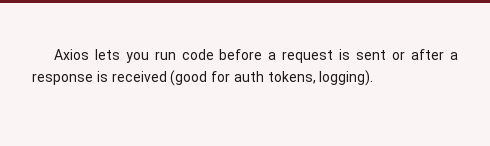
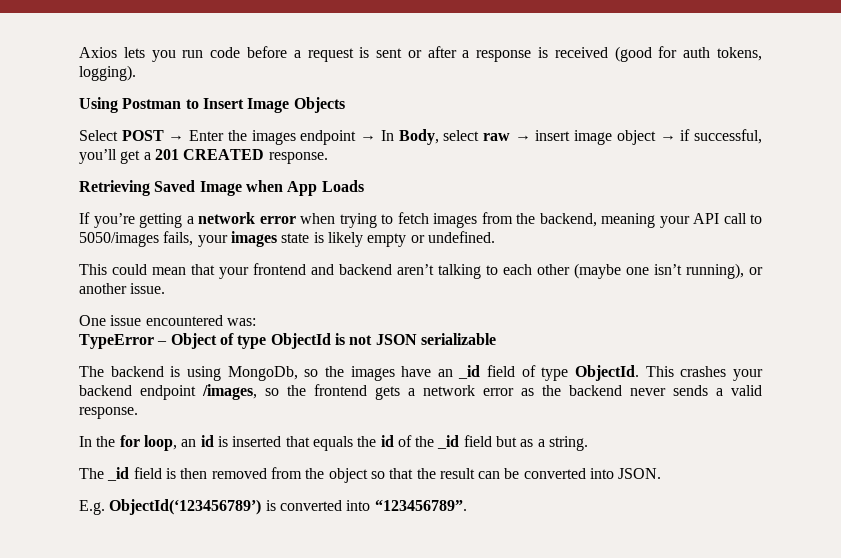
+ Using Postman to Insert Image Objects
+ Select POST → Enter the images endpoint → In Body, select raw → insert image object → if successful, you’ll get a 201 CREATED response.
+ Retrieving Saved Image when App Loads
+ If you’re getting a network error when trying to fetch images from the backend, meaning your API call to 5050/images fails, your images state is likely empty or undefined.
+ This could mean that your frontend and backend aren’t talking to each other (maybe one isn’t running), or another issue.
+ One issue encountered was:
+ TypeError – Object of type ObjectId is not JSON serializable
+ The backend is using MongoDb, so the images have an _id field of type ObjectId. This crashes your backend endpoint /images, so the frontend gets a network error as the backend never sends a valid response.
+ In the for loop, an id is inserted that equals the id of the _id field but as a string.
+ The _id field is then removed from the object so that the result can be converted into JSON.
+ E.g. ObjectId(‘123456789’) is converted into “123456789”.

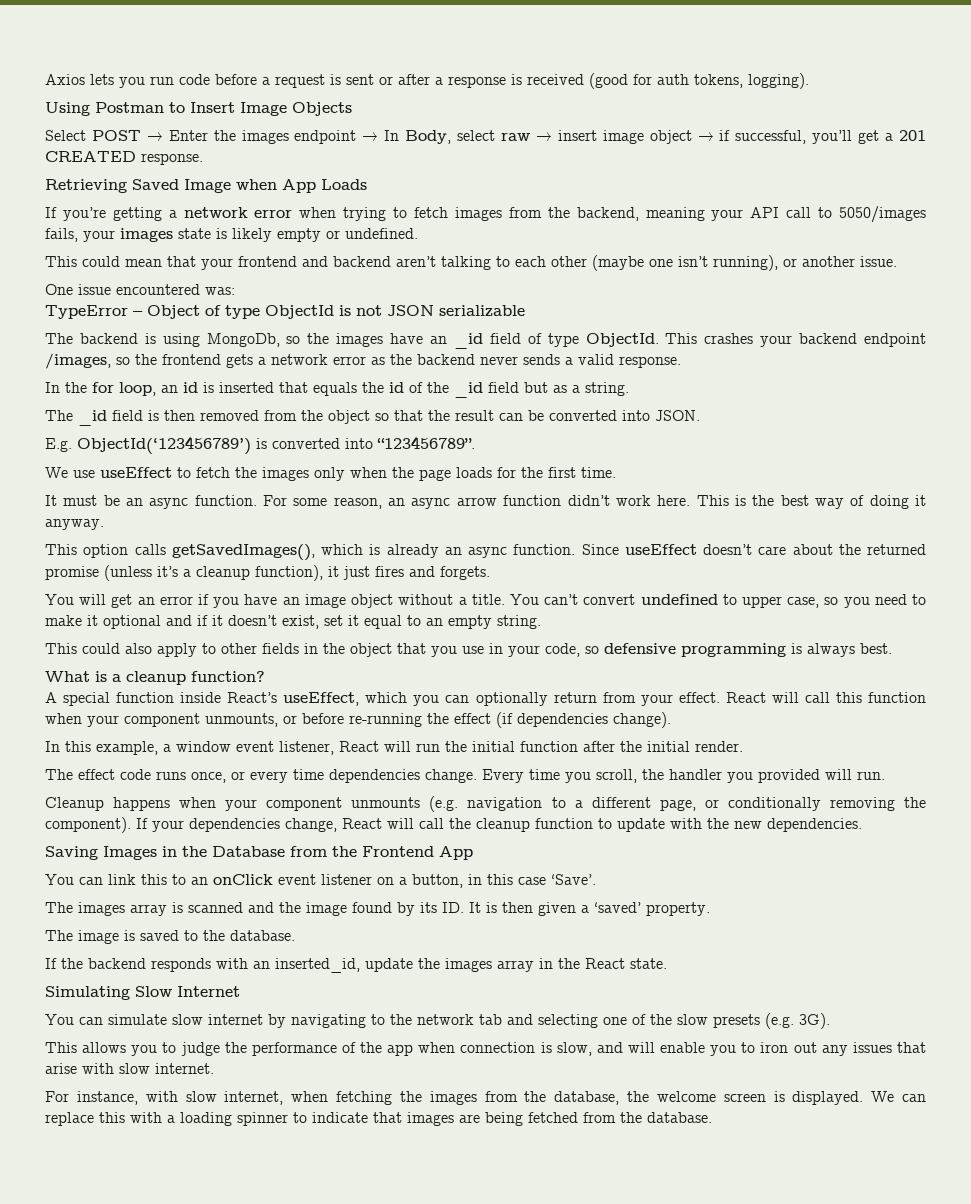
+ We use useEffect to fetch the images only when the page loads for the first time.
+ It must be an async function. For some reason, an async arrow function didn’t work here. This is the best way of doing it anyway.
+ This option calls getSavedImages(), which is already an async function. Since useEffect doesn’t care about the returned promise (unless it’s a cleanup function), it just fires and forgets.
+ You will get an error if you have an image object without a title. You can’t convert undefined to upper case, so you need to make it optional and if it doesn’t exist, set it equal to an empty string.
+ This could also apply to other fields in the object that you use in your code, so defensive programming is always best.
+ What is a cleanup function?
+ A special function inside React’s useEffect, which you can optionally return from your effect. React will call this function when your component unmounts, or before re-running the effect (if dependencies change).
+ In this example, a window event listener, React will run the initial function after the initial render.
+ The effect code runs once, or every time dependencies change. Every time you scroll, the handler you provided will run.
+ Cleanup happens when your component unmounts (e.g. navigation to a different page, or conditionally removing the component). If your dependencies change, React will call the cleanup function to update with the new dependencies.
+ Saving Images in the Database from the Frontend App
+ You can link this to an onClick event listener on a button, in this case ‘Save’.
+ The images array is scanned and the image found by its ID. It is then given a ‘saved’ property.
+ The image is saved to the database.
+ If the backend responds with an inserted_id, update the images array in the React state.
+ Simulating Slow Internet
+ You can simulate slow internet by navigating to the network tab and selecting one of the slow presets (e.g. 3G).
+ This allows you to judge the performance of the app when connection is slow, and will enable you to iron out any issues that arise with slow internet.
+ For instance, with slow internet, when fetching the images from the database, the welcome screen is displayed. We can replace this with a loading spinner to indicate that images are being fetched from the database.

